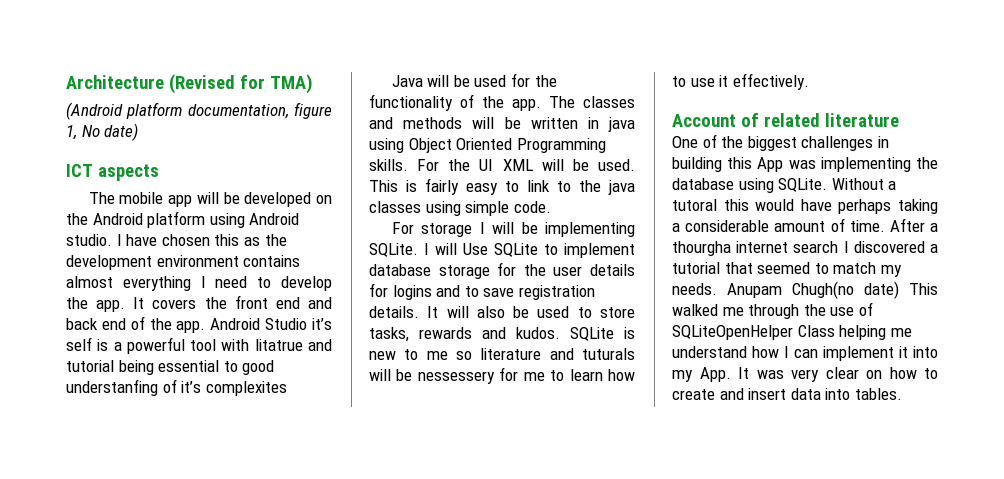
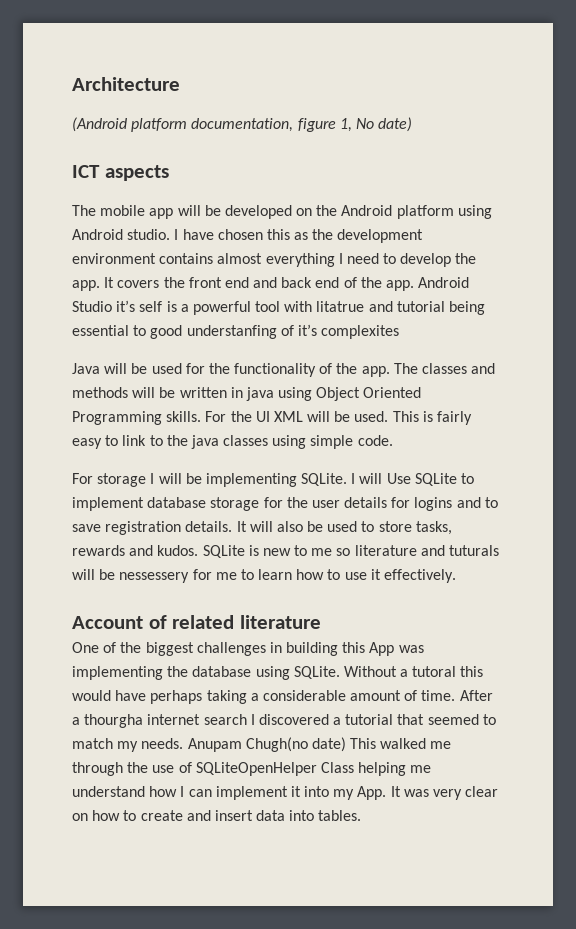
- Architecture (Revised for TMA)
+ Architecture

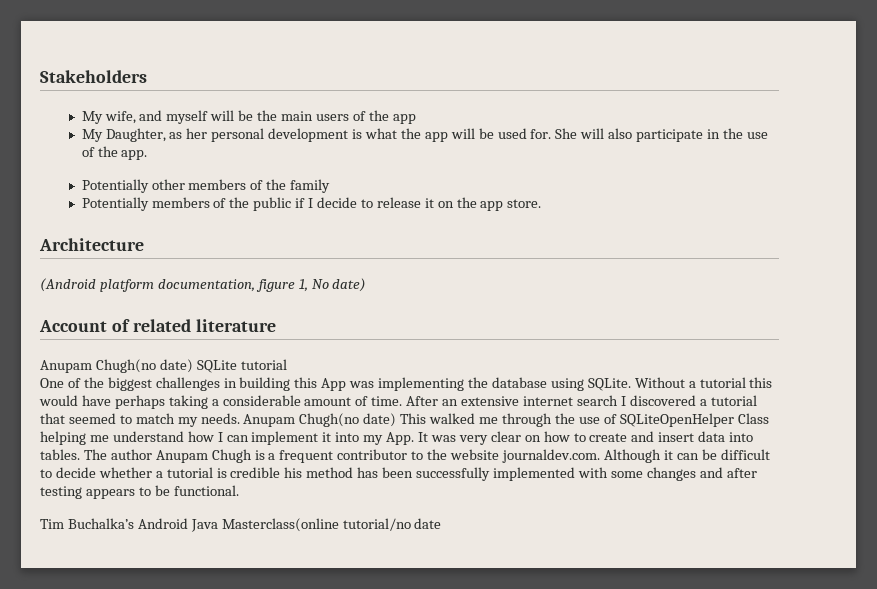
+ Stakeholders
+ My wife, and myself will be the main users of the app
+ My Daughter, as her personal development is what the app will be used for. She will also participate in the use of the app.
+ Potentially other members of the family
+ Potentially members of the public if I decide to release it on the app store.
- ICT aspects
- The mobile app will be developed on the Android platform using Android studio. I have chosen this as the development environment contains almost everything I need to develop the app. It covers the front end and back end of the app. Android Studio it’s self is a powerful tool with litatrue and tutorial being essential to good understanfing of it’s complexites
- Java will be used for the functionality of the app. The classes and methods will be written in java using Object Oriented Programming skills. For the UI XML will be used. This is fairly easy to link to the java classes using simple code.
- For storage I will be implementing SQLite. I will Use SQLite to implement database storage for the user details for logins and to save registration details. It will also be used to store tasks, rewards and kudos. SQLite is new to me so literature and tuturals will be nessessery for me to learn how to use it effectively.
+ Anupam Chugh(no date) SQLite tutorial
- Without a tutoral this would have perhaps taking a considerable amount of time.
+ Without a tutorial this would have perhaps taking a considerable amount of time.
- After a thourgha internet search I discovered a tutorial that seemed to match my needs.
+ After an extensive internet search I discovered a tutorial that seemed to match my needs.
+ The author Anupam Chugh is a frequent contributor to the website journaldev.com. Although it can be difficult to decide whether a tutorial is credible his method has been successfully implemented with some changes and after testing appears to be functional.
+ Tim Buchalka’s Android Java Masterclass(online tutorial/no date

